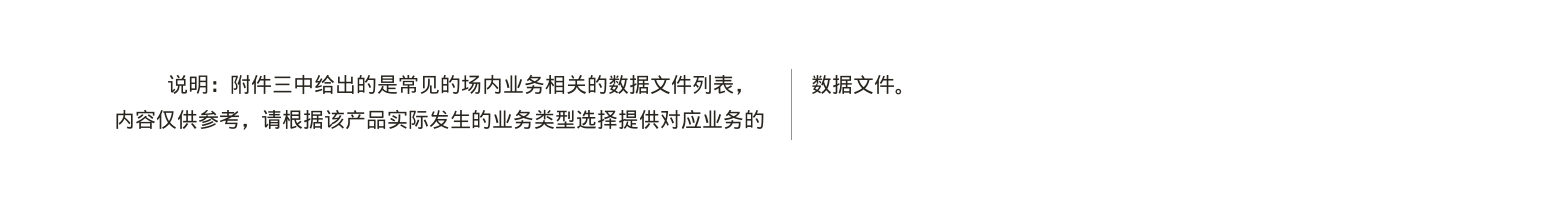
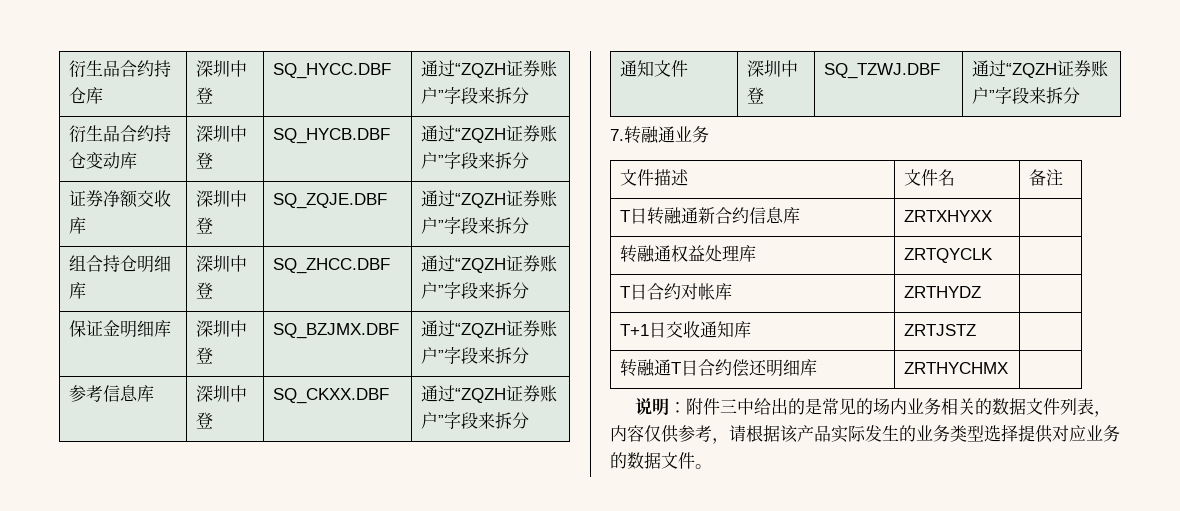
+ 衍生品合约持仓库 | 深圳中登 | SQ_HYCC.DBF | 通过“ZQZH证券账户”字段来拆分
+ 衍生品合约持仓变动库 | 深圳中登 | SQ_HYCB.DBF | 通过“ZQZH证券账户”字段来拆分
+ 证券净额交收库 | 深圳中登 | SQ_ZQJE.DBF | 通过“ZQZH证券账户”字段来拆分
+ 组合持仓明细库 | 深圳中登 | SQ_ZHCC.DBF | 通过“ZQZH证券账户”字段来拆分
+ 保证金明细库 | 深圳中登 | SQ_BZJMX.DBF | 通过“ZQZH证券账户”字段来拆分
+ 参考信息库 | 深圳中登 | SQ_CKXX.DBF | 通过“ZQZH证券账户”字段来拆分
+ 通知文件 | 深圳中登 | SQ_TZWJ.DBF | 通过“ZQZH证券账户”字段来拆分
+ 7.转融通业务
+ 文件描述 | 文件名 | 备注
+ T日转融通新合约信息库 | ZRTXHYXX |
+ 转融通权益处理库 | ZRTQYCLK |
+ T日合约对帐库 | ZRTHYDZ |
+ T+1日交收通知库 | ZRTJSTZ |
+ 转融通T日合约偿还明细库 | ZRTHYCHMX |

